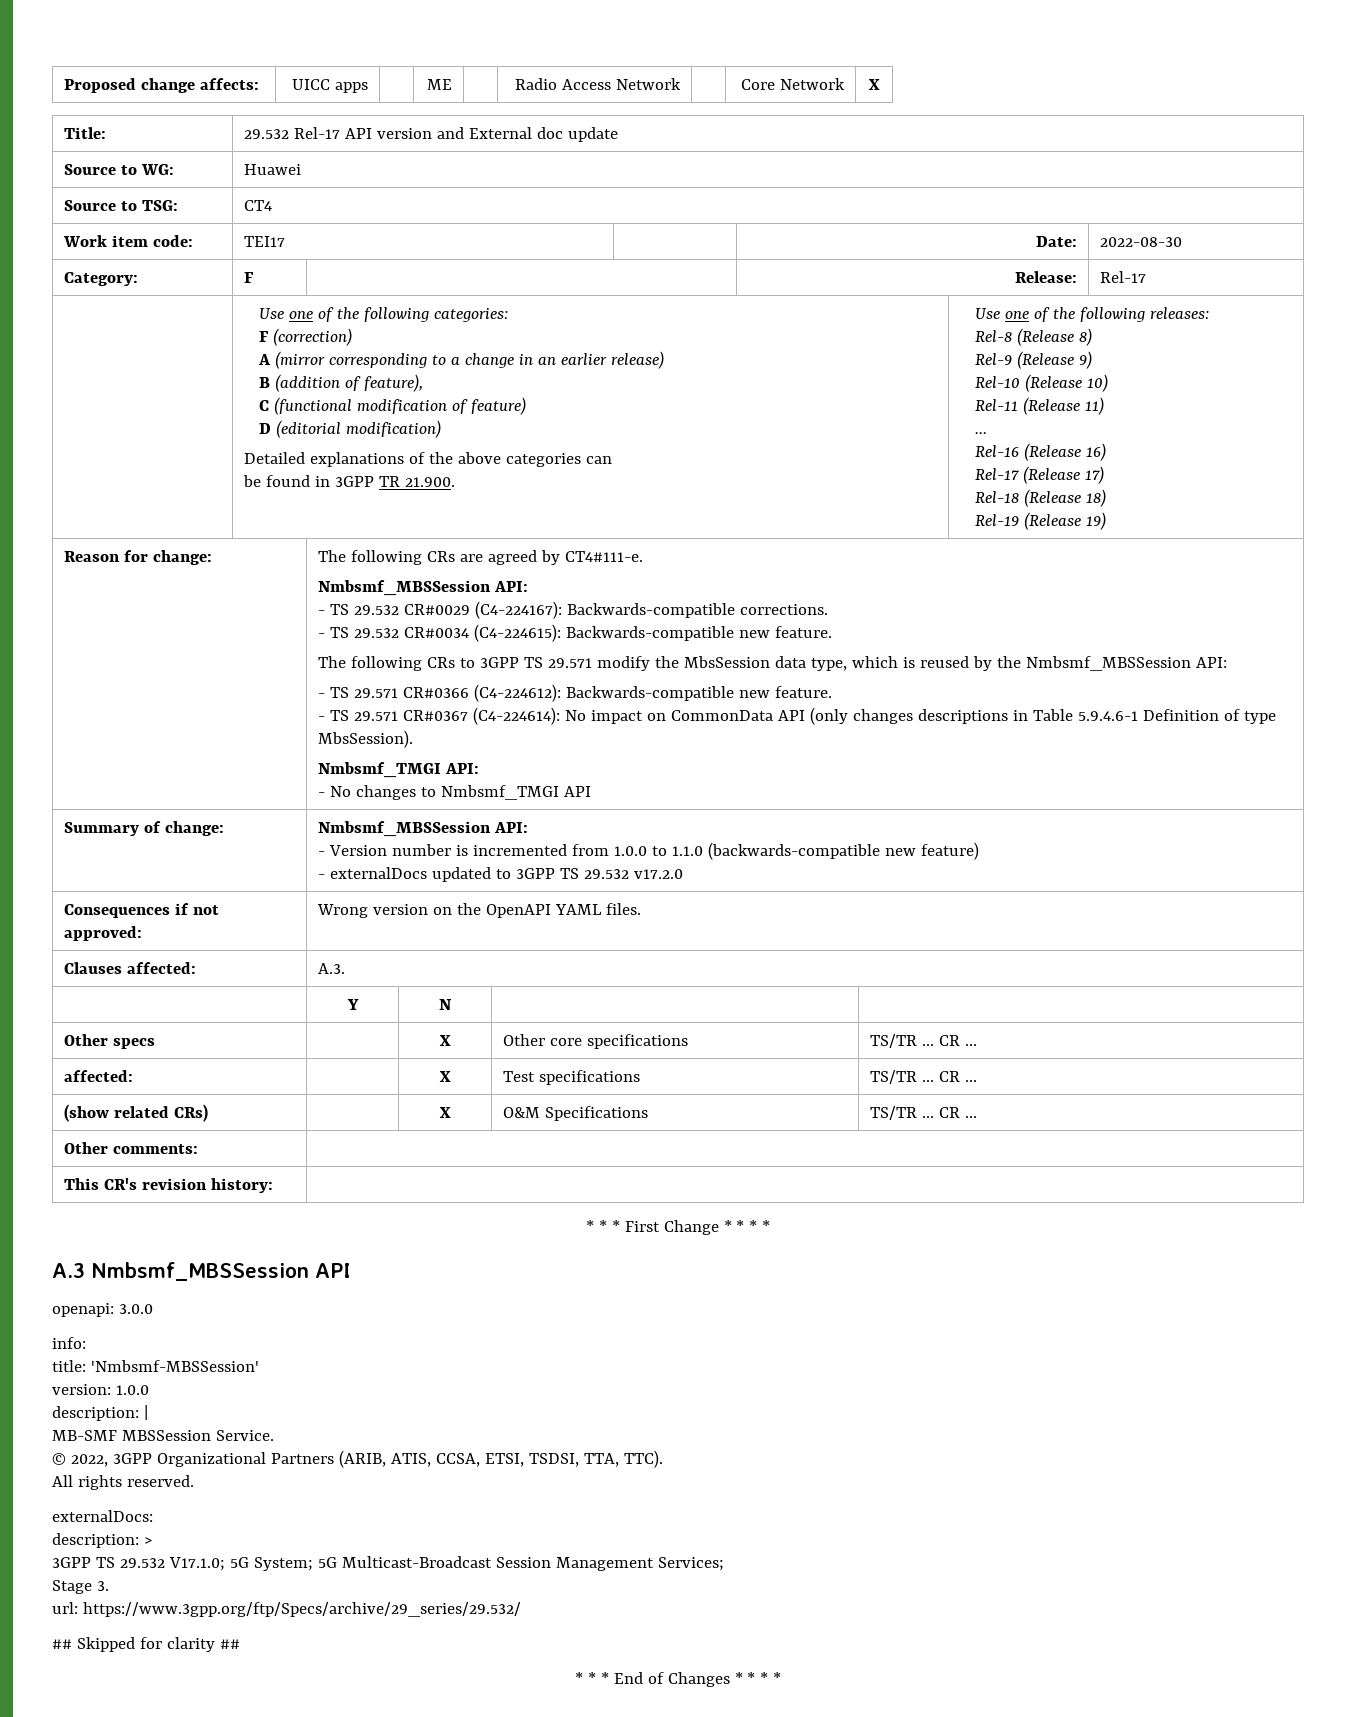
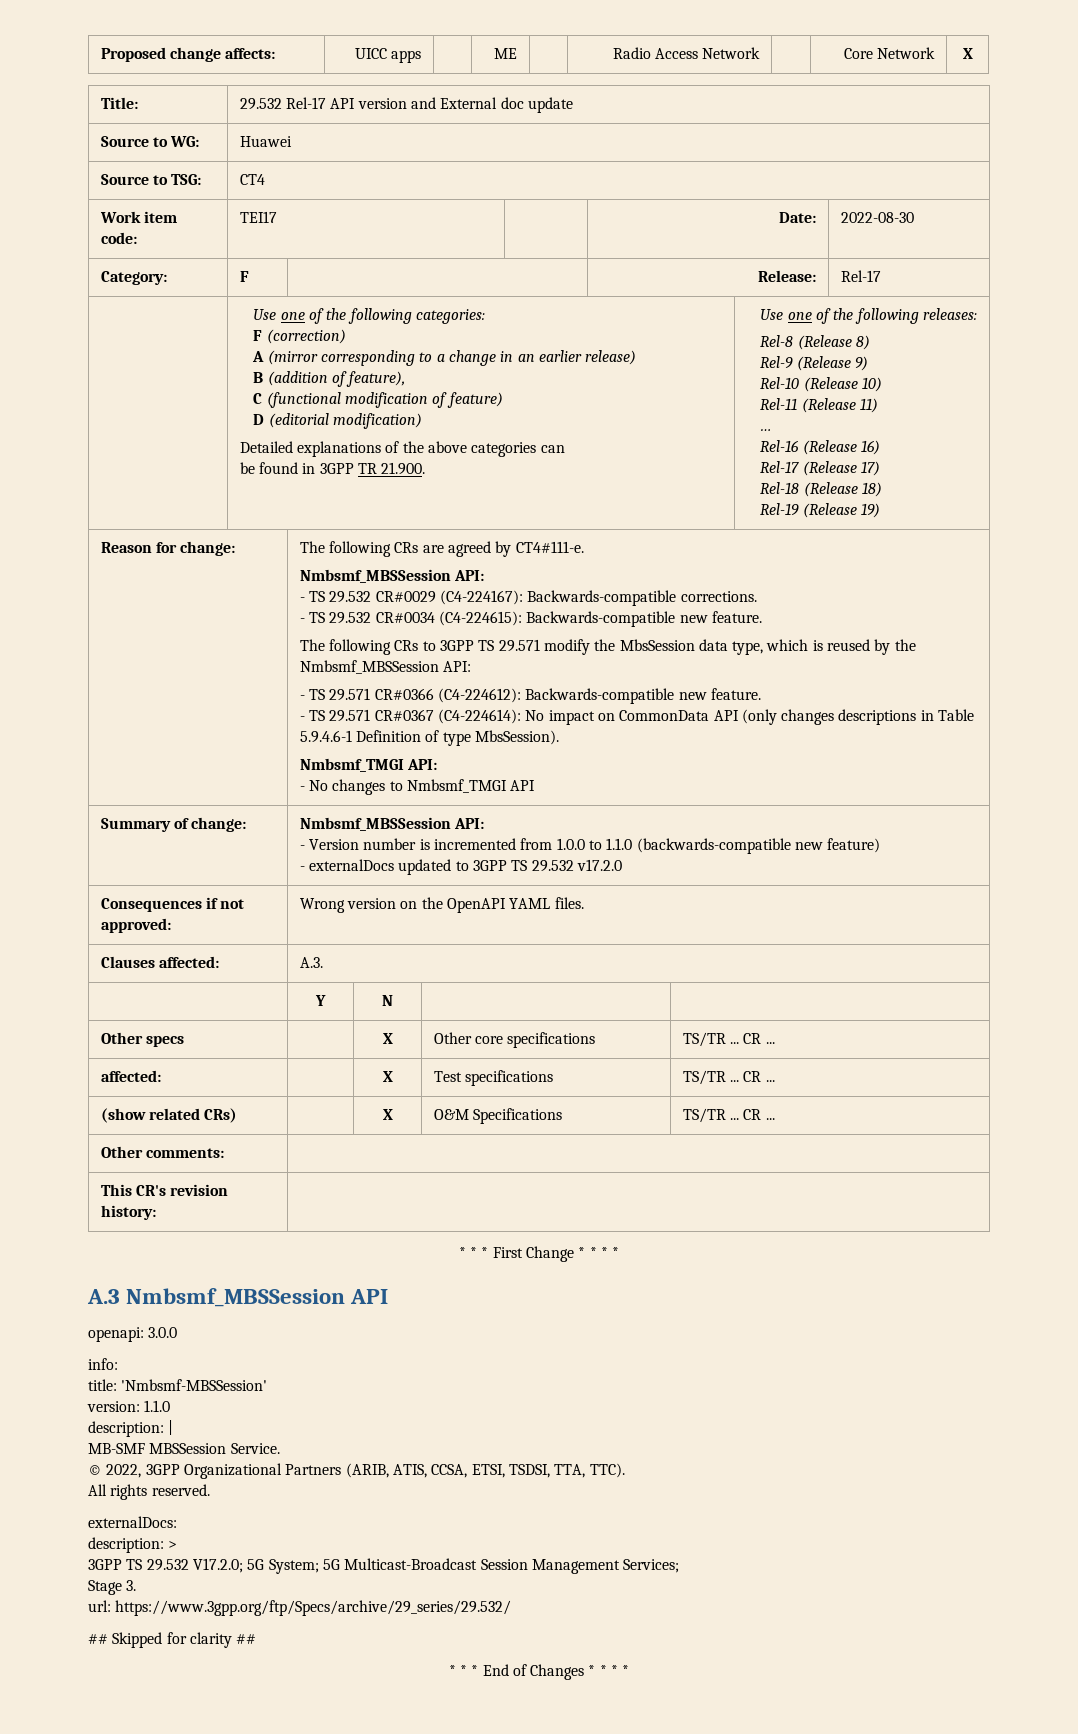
- version: 1.0.0
+ version: 1.1.0
- 3GPP TS 29.532 V17.1.0; 5G System; 5G Multicast-Broadcast Session Management Services;
+ 3GPP TS 29.532 V17.2.0; 5G System; 5G Multicast-Broadcast Session Management Services;

